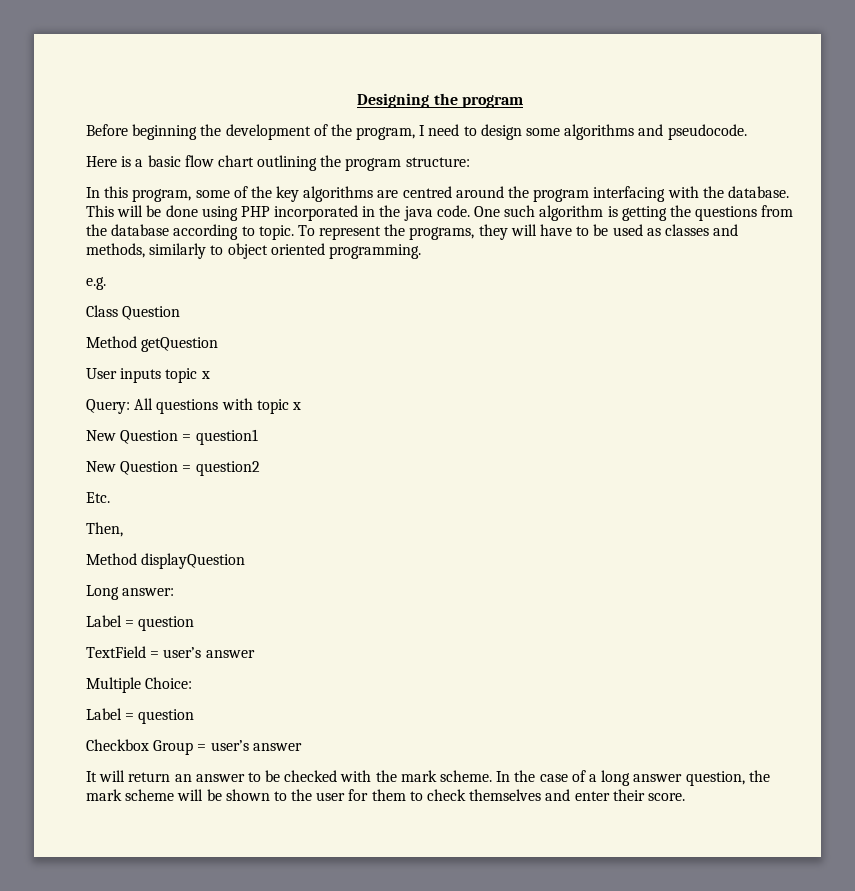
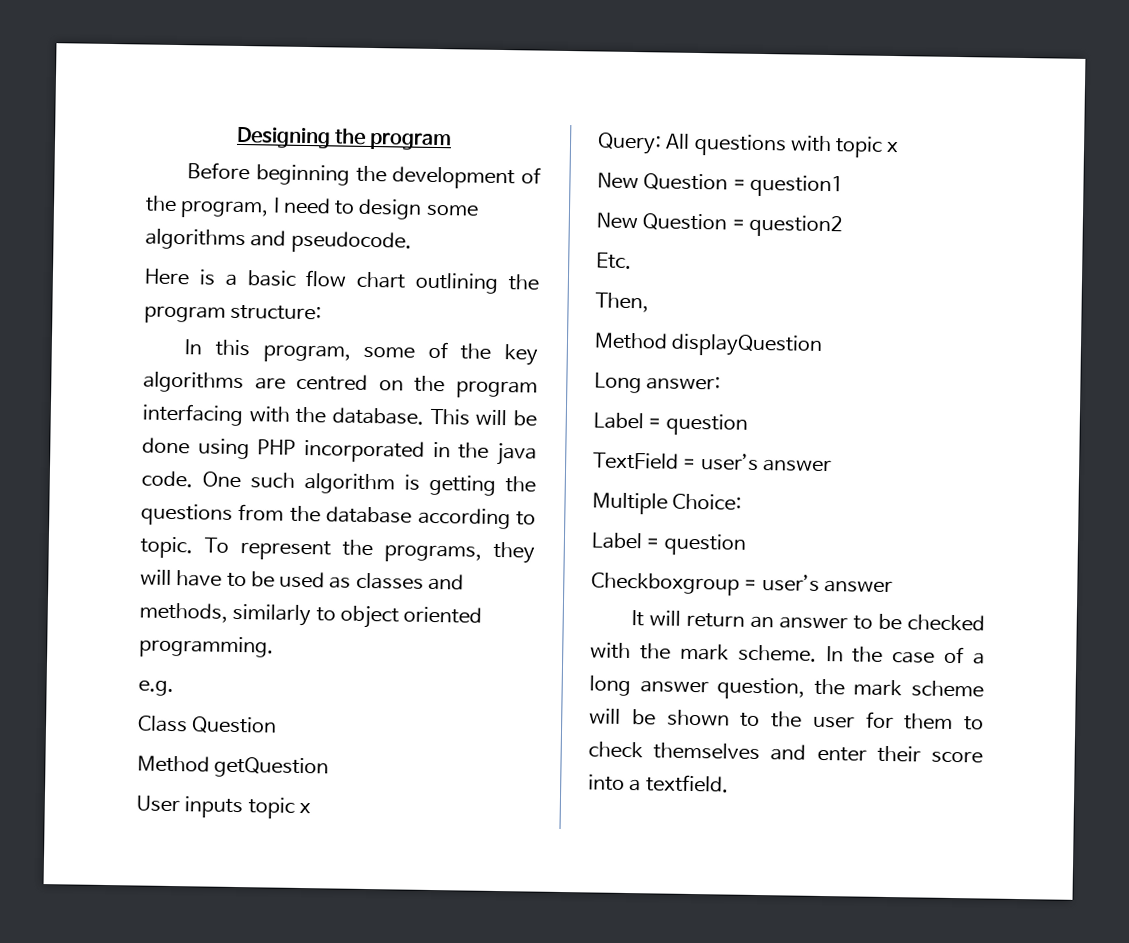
- In this program, some of the key algorithms are centred around the program interfacing with the database.
+ In this program, some of the key algorithms are centred on the program interfacing with the database.
- Checkbox Group = user’s answer
+ Checkboxgroup = user’s answer
- In the case of a long answer question, the mark scheme will be shown to the user for them to check themselves and enter their score.
+ In the case of a long answer question, the mark scheme will be shown to the user for them to check themselves and enter their score into a textfield.

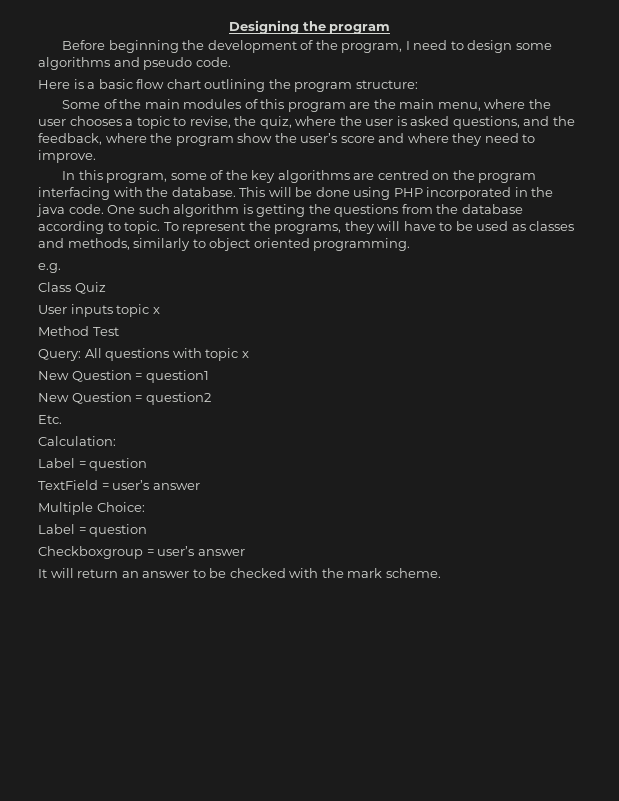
- Before beginning the development of the program, I need to design some algorithms and pseudocode.
+ Before beginning the development of the program, I need to design some algorithms and pseudo code.
+ Some of the main modules of this program are the main menu, where the user chooses a topic to revise, the quiz, where the user is asked questions, and the feedback, where the program show the user’s score and where they need to improve.
- Class Question
- Method getQuestion
+ Class Quiz
+ Method Test
- Then,
- Method displayQuestion
- Long answer:
+ Calculation:
- In the case of a long answer question, the mark scheme will be shown to the user for them to check themselves and enter their score into a textfield.

